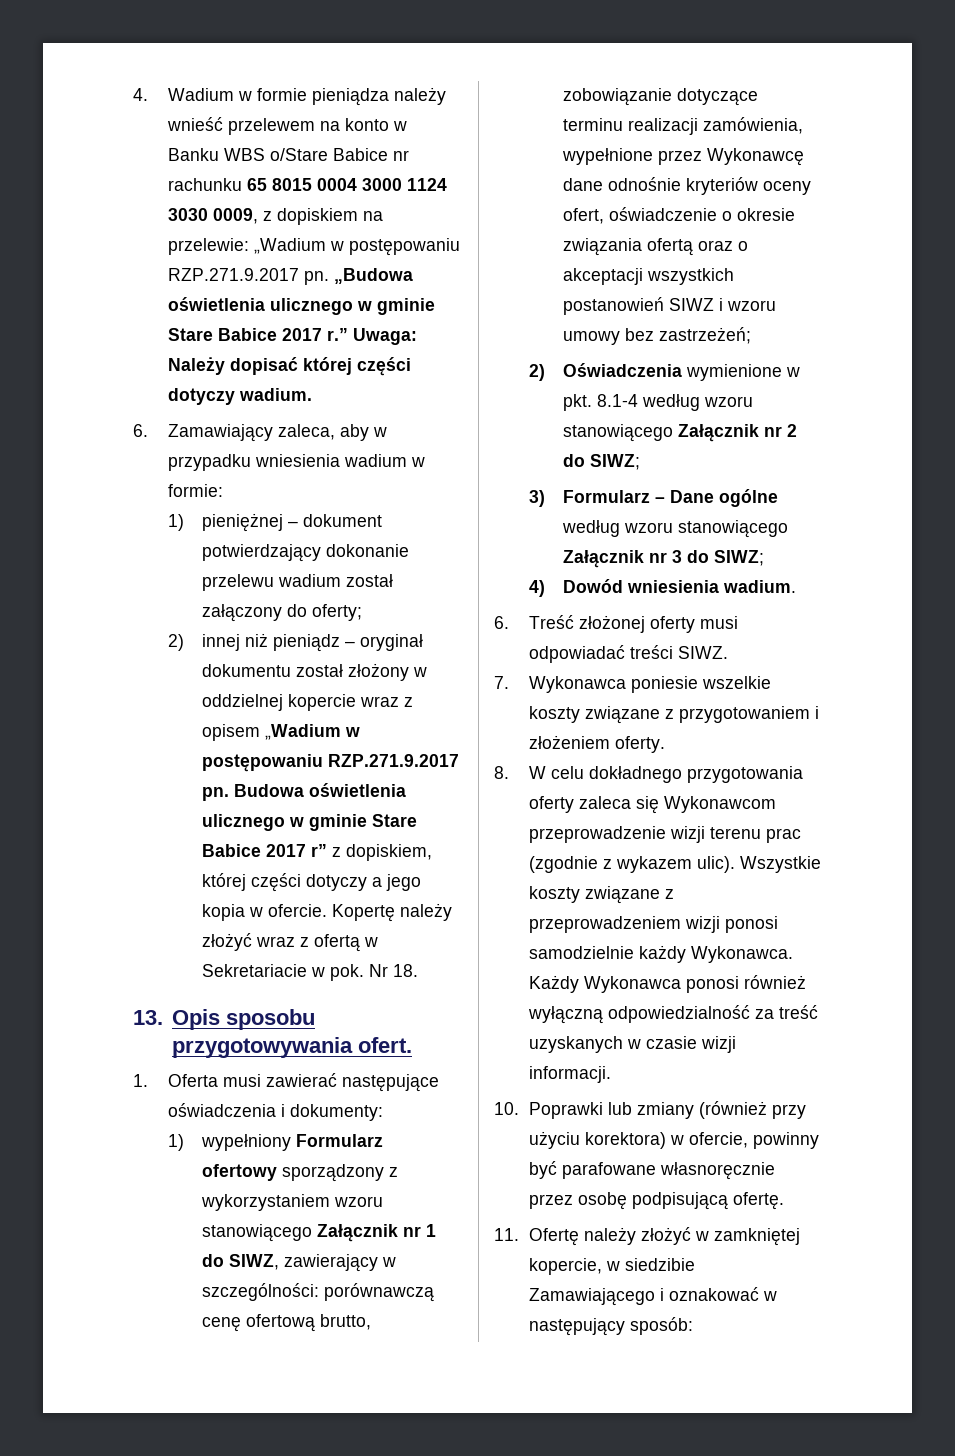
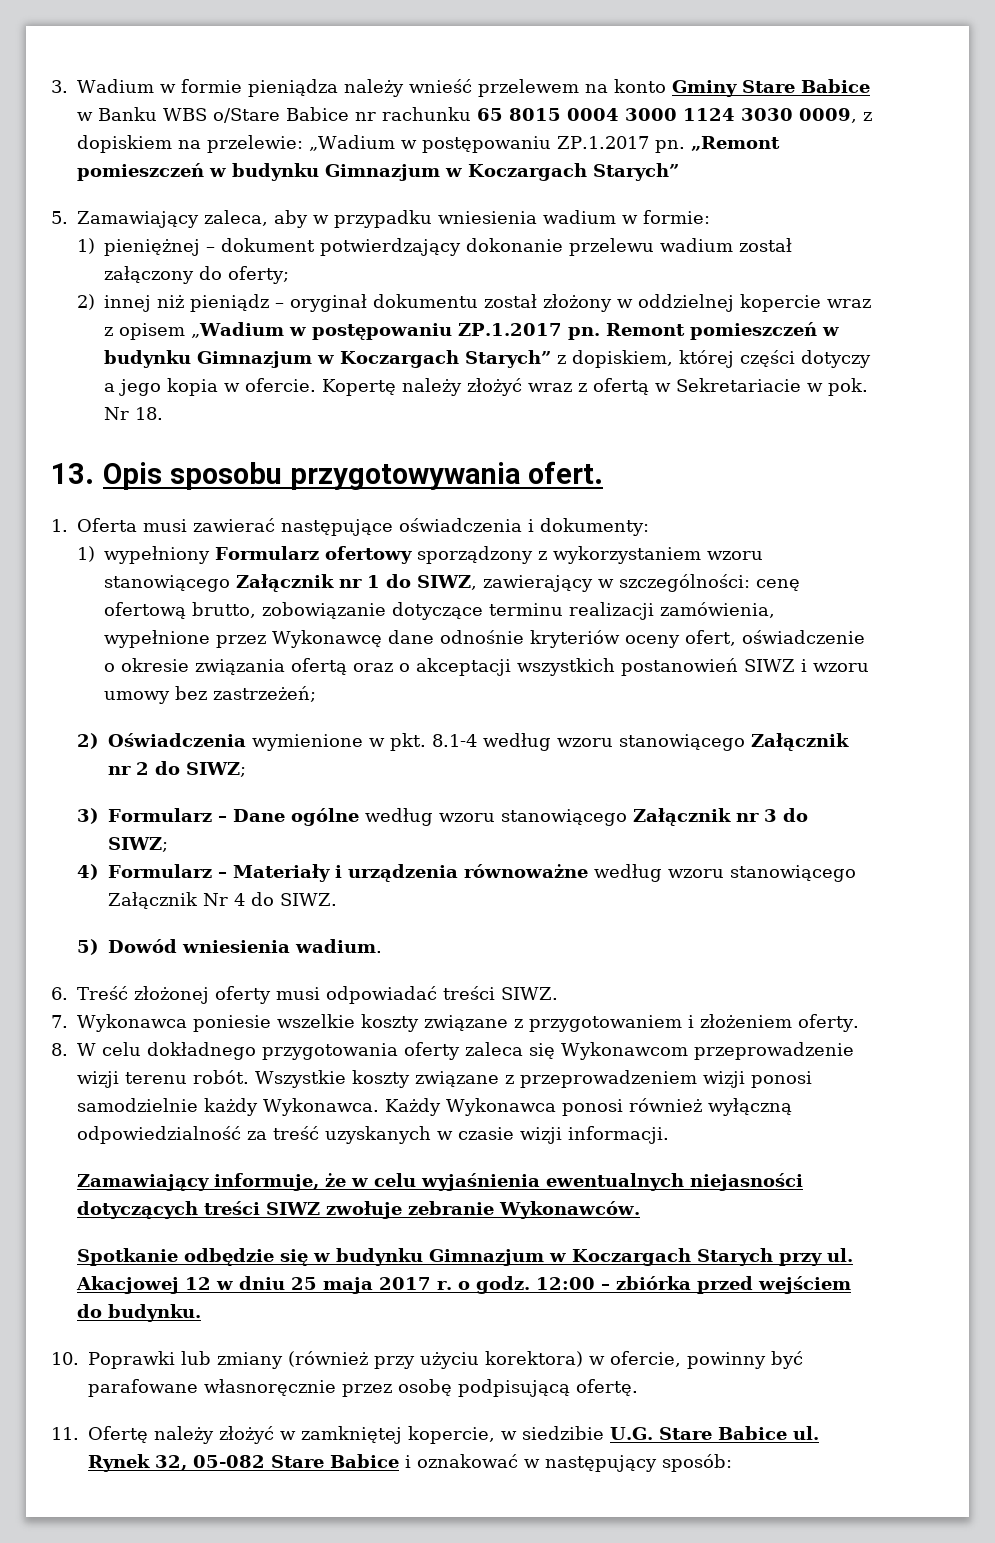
- 4. Wadium w formie pieniądza należy wnieść przelewem na konto w Banku WBS o/Stare Babice nr rachunku 65 8015 0004 3000 1124 3030 0009, z dopiskiem na przelewie: „Wadium w postępowaniu RZP.271.9.2017 pn. „Budowa oświetlenia ulicznego w gminie Stare Babice 2017 r.” Uwaga: Należy dopisać której części dotyczy wadium.
- 6. Zamawiający zaleca, aby w przypadku wniesienia wadium w formie:
+ 3. Wadium w formie pieniądza należy wnieść przelewem na konto Gminy Stare Babice w Banku WBS o/Stare Babice nr rachunku 65 8015 0004 3000 1124 3030 0009, z dopiskiem na przelewie: „Wadium w postępowaniu ZP.1.2017 pn. „Remont pomieszczeń w budynku Gimnazjum w Koczargach Starych”
+ 5. Zamawiający zaleca, aby w przypadku wniesienia wadium w formie:
- 2) innej niż pieniądz – oryginał dokumentu został złożony w oddzielnej kopercie wraz z opisem „Wadium w postępowaniu RZP.271.9.2017 pn. Budowa oświetlenia ulicznego w gminie Stare Babice 2017 r” z dopiskiem, której części dotyczy a jego kopia w ofercie.
+ 2) innej niż pieniądz – oryginał dokumentu został złożony w oddzielnej kopercie wraz z opisem „Wadium w postępowaniu ZP.1.2017 pn. Remont pomieszczeń w budynku Gimnazjum w Koczargach Starych” z dopiskiem, której części dotyczy a jego kopia w ofercie.
- 1) wypełniony Formularz ofertowy sporządzony z wykorzystaniem wzoru stanowiącego Załącznik nr 1 do SIWZ, zawierający w szczególności: porównawczą cenę ofertową brutto, zobowiązanie dotyczące terminu realizacji zamówienia, wypełnione przez Wykonawcę dane odnośnie kryteriów oceny ofert, oświadczenie o okresie związania ofertą oraz o akceptacji wszystkich postanowień SIWZ i wzoru umowy bez zastrzeżeń;
+ 1) wypełniony Formularz ofertowy sporządzony z wykorzystaniem wzoru stanowiącego Załącznik nr 1 do SIWZ, zawierający w szczególności: cenę ofertową brutto, zobowiązanie dotyczące terminu realizacji zamówienia, wypełnione przez Wykonawcę dane odnośnie kryteriów oceny ofert, oświadczenie o okresie związania ofertą oraz o akceptacji wszystkich postanowień SIWZ i wzoru umowy bez zastrzeżeń;
- 4) Dowód wniesienia wadium.
+ 4) Formularz – Materiały i urządzenia równoważne według wzoru stanowiącego Załącznik Nr 4 do SIWZ.
+ 5) Dowód wniesienia wadium.
- 8. W celu dokładnego przygotowania oferty zaleca się Wykonawcom przeprowadzenie wizji terenu prac (zgodnie z wykazem ulic).
+ 8. W celu dokładnego przygotowania oferty zaleca się Wykonawcom przeprowadzenie wizji terenu robót.
+ Zamawiający informuje, że w celu wyjaśnienia ewentualnych niejasności dotyczących treści SIWZ zwołuje zebranie Wykonawców.
+ Spotkanie odbędzie się w budynku Gimnazjum w Koczargach Starych przy ul. Akacjowej 12 w dniu 25 maja 2017 r. o godz. 12:00 – zbiórka przed wejściem do budynku.
- 11. Ofertę należy złożyć w zamkniętej kopercie, w siedzibie Zamawiającego i oznakować w następujący sposób:
+ 11. Ofertę należy złożyć w zamkniętej kopercie, w siedzibie U.G. Stare Babice ul. Rynek 32, 05-082 Stare Babice i oznakować w następujący sposób:

